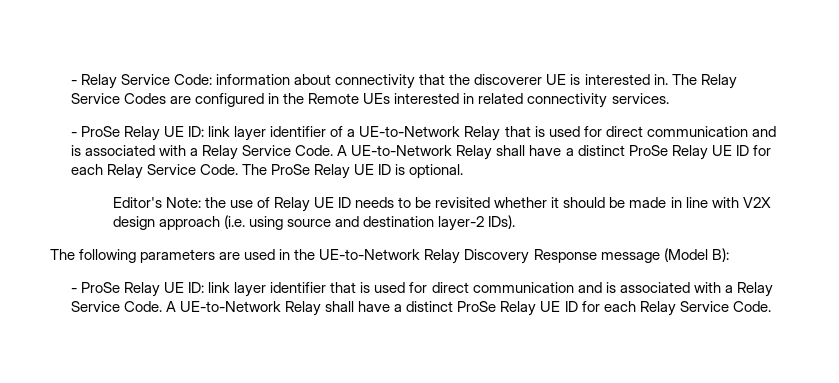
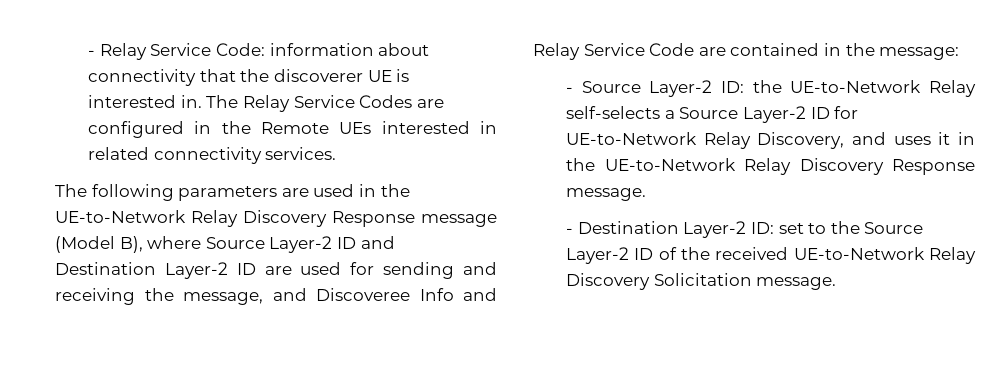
- - ProSe Relay UE ID: link layer identifier of a UE-to-Network Relay that is used for direct communication and is associated with a Relay Service Code. A UE-to-Network Relay shall have a distinct ProSe Relay UE ID for each Relay Service Code. The ProSe Relay UE ID is optional.
- Editor's Note: the use of Relay UE ID needs to be revisited whether it should be made in line with V2X design approach (i.e. using source and destination layer-2 IDs).
- The following parameters are used in the UE-to-Network Relay Discovery Response message (Model B):
- - ProSe Relay UE ID: link layer identifier that is used for direct communication and is associated with a Relay Service Code. A UE-to-Network Relay shall have a distinct ProSe Relay UE ID for each Relay Service Code.
+ The following parameters are used in the UE-to-Network Relay Discovery Response message (Model B), where Source Layer-2 ID and Destination Layer-2 ID are used for sending and receiving the message, and Discoveree Info and Relay Service Code are contained in the message:
+ - Source Layer-2 ID: the UE-to-Network Relay self-selects a Source Layer-2 ID for UE-to-Network Relay Discovery, and uses it in the UE-to-Network Relay Discovery Response message.
+ - Destination Layer-2 ID: set to the Source Layer-2 ID of the received UE-to-Network Relay Discovery Solicitation message.

